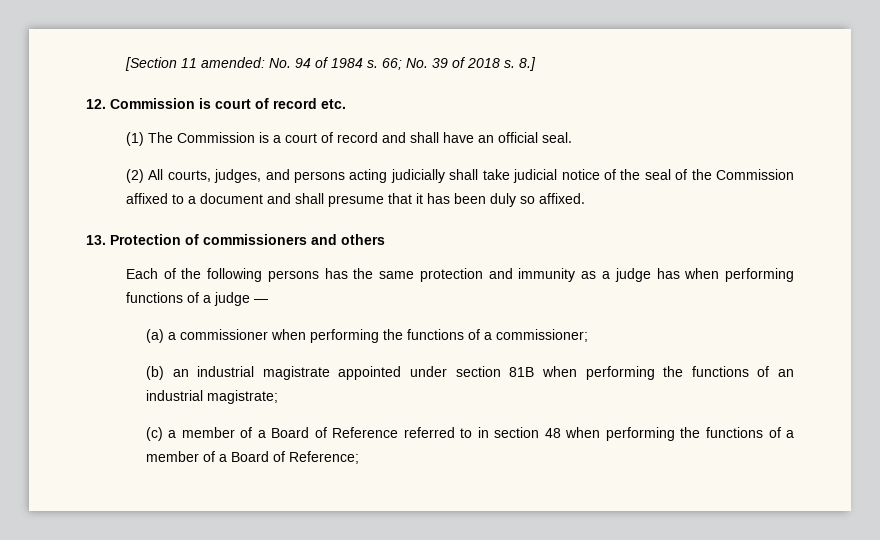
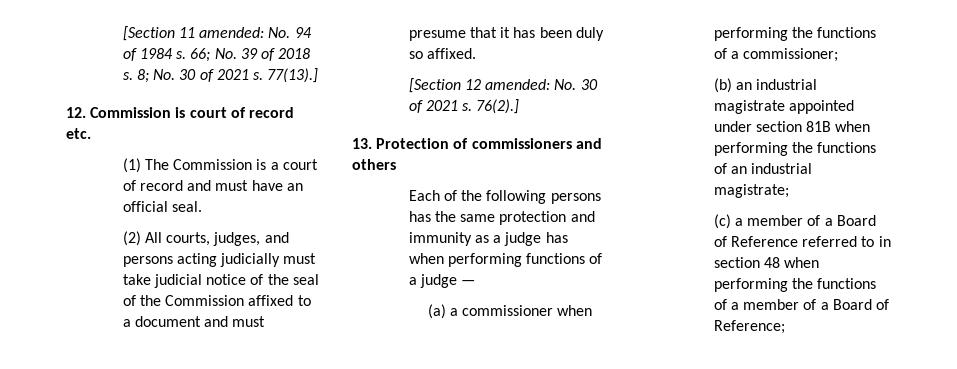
- 8.]
+ 8; No. 30 of 2021 s. 77(13).]
- (1) The Commission is a court of record and shall have an official seal.
+ (1) The Commission is a court of record and must have an official seal.
- (2) All courts, judges, and persons acting judicially shall take judicial notice of the seal of the Commission affixed to a document and shall presume that it has been duly so affixed.
+ (2) All courts, judges, and persons acting judicially must take judicial notice of the seal of the Commission affixed to a document and must presume that it has been duly so affixed.
+ [Section 12 amended: No. 30 of 2021 s. 76(2).]

